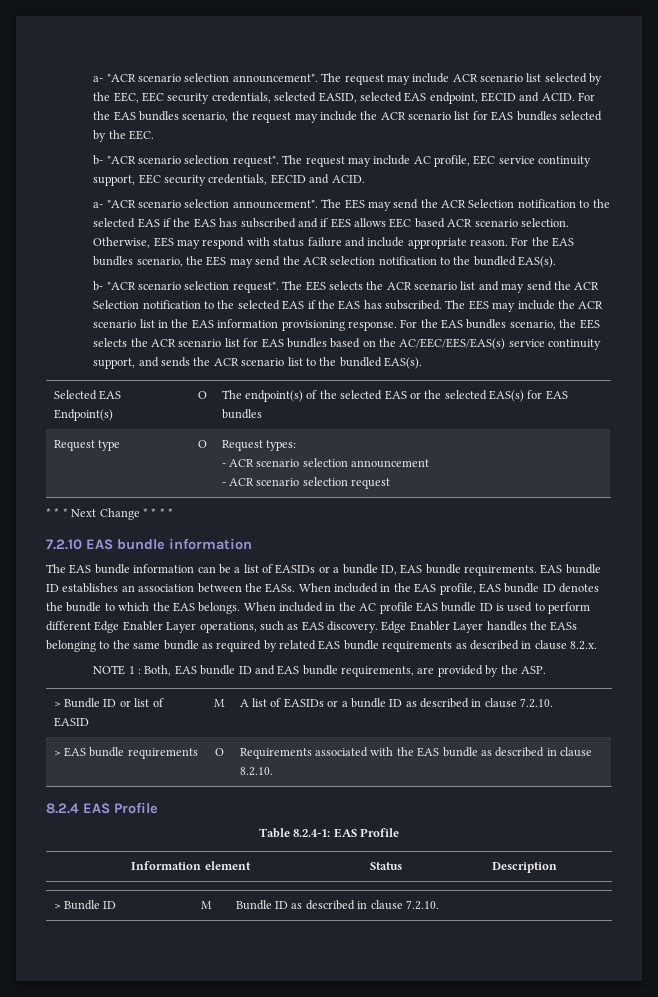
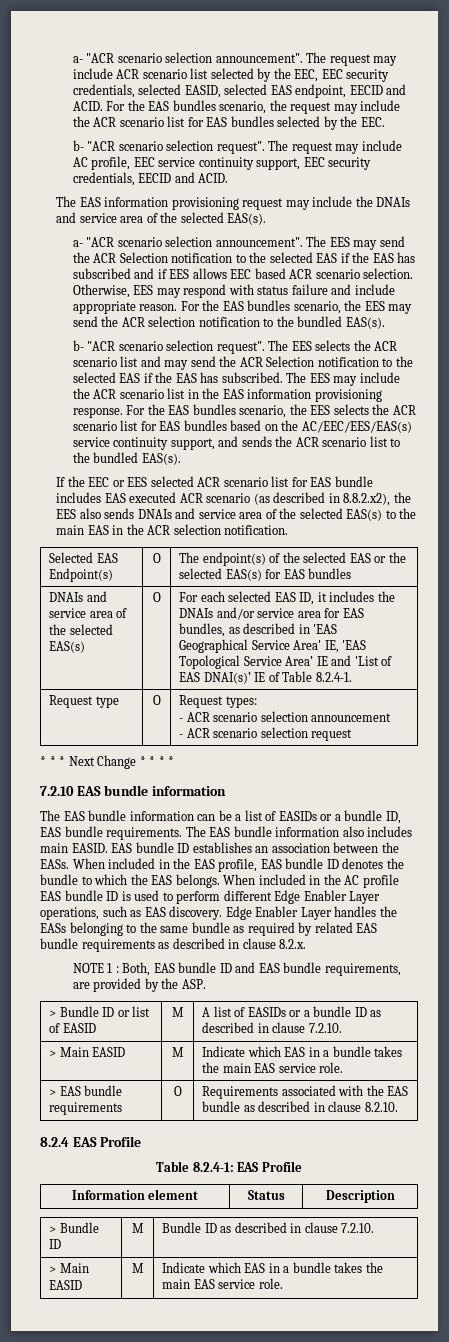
+ The EAS information provisioning request may include the DNAIs and service area of the selected EAS(s).
+ If the EEC or EES selected ACR scenario list for EAS bundle includes EAS executed ACR scenario (as described in 8.8.2.x2), the EES also sends DNAIs and service area of the selected EAS(s) to the main EAS in the ACR selection notification.
+ DNAIs and service area of the selected EAS(s) | O | For each selected EAS ID, it includes the DNAIs and/or service area for EAS bundles, as described in 'EAS Geographical Service Area' IE, 'EAS Topological Service Area’ IE and 'List of EAS DNAI(s)’ IE of Table 8.2.4-1.
+ The EAS bundle information also includes main EASID.
  > Bundle ID or list of EASID | M | A list of EASIDs or a bundle ID as described in clause 7.2.10.
+ > Main EASID | M | Indicate which EAS in a bundle takes the main EAS service role.
  > Bundle ID | M | Bundle ID as described in clause 7.2.10.
+ > Main EASID | M | Indicate which EAS in a bundle takes the main EAS service role.

